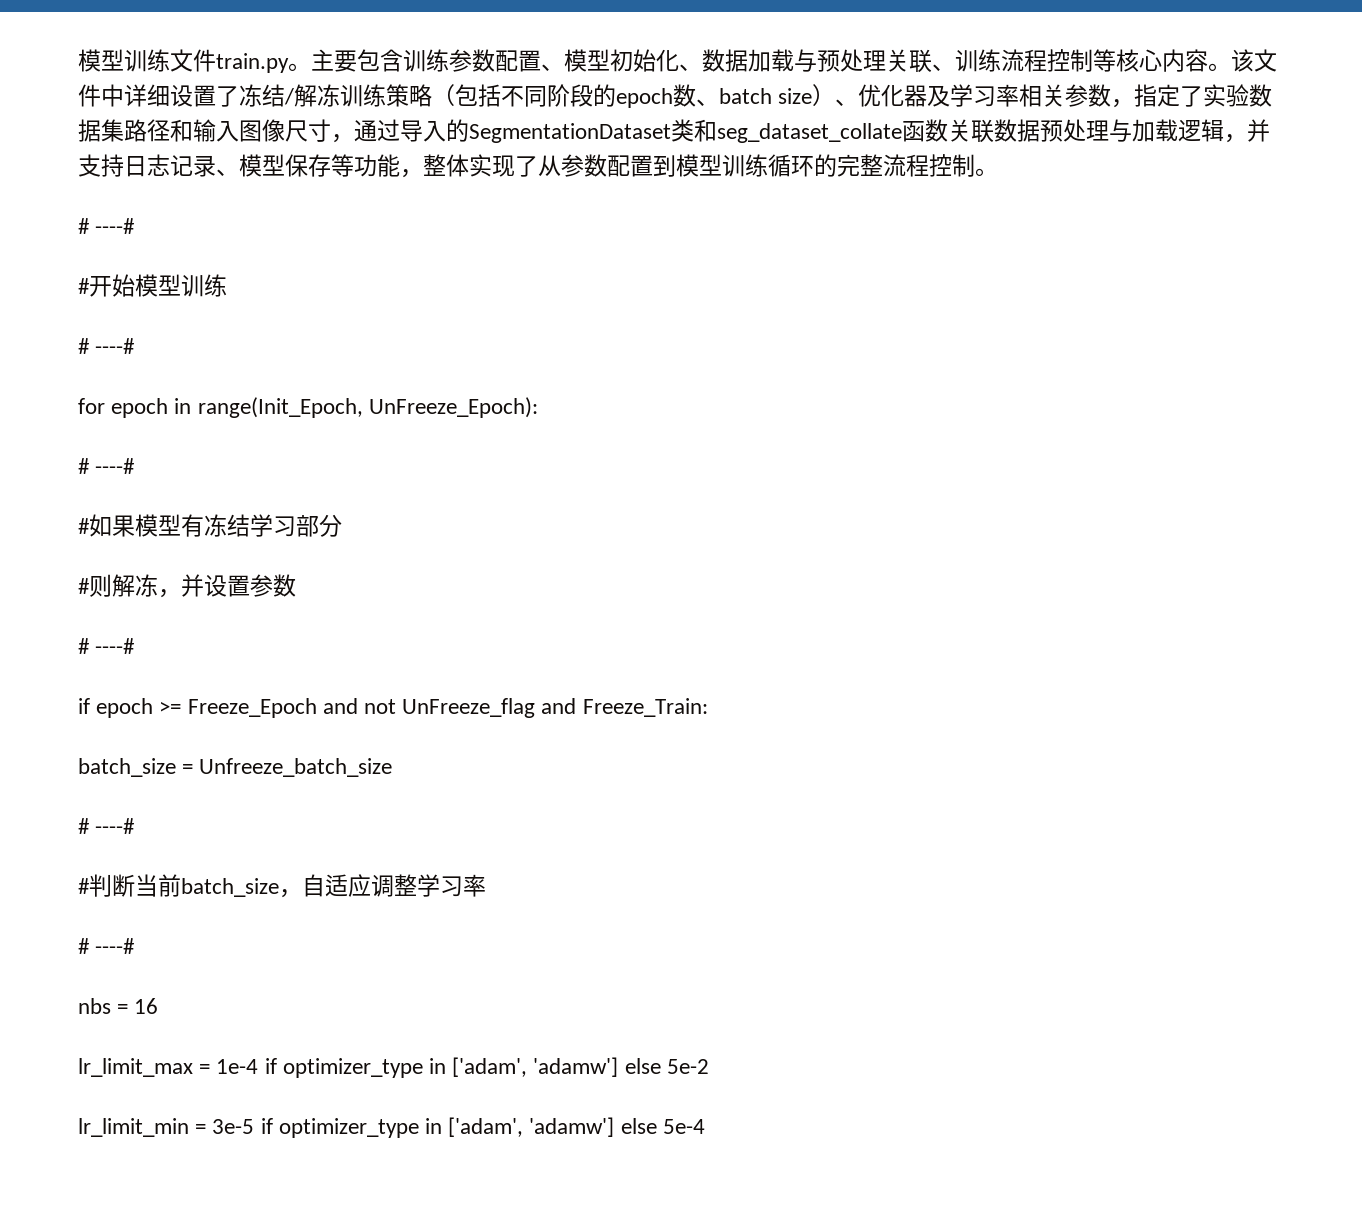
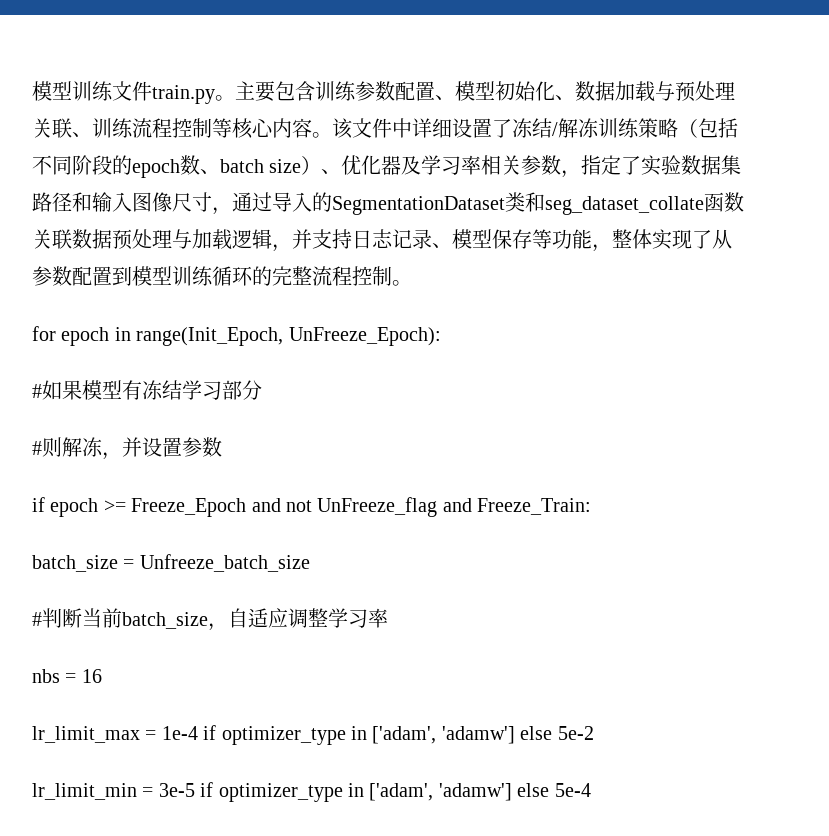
  该文件中详细设置了冻结/解冻训练策略（包括不同阶段的epoch数、batch size）、优化器及学习率相关参数，指定了实验数据集路径和输入图像尺寸，通过导入的SegmentationDataset类和seg_dataset_collate函数关联数据预处理与加载逻辑，并支持日志记录、模型保存等功能，整体实现了从参数配置到模型训练循环的完整流程控制。
- # ----#
- #开始模型训练
- # ----#
  for epoch in range(Init_Epoch, UnFreeze_Epoch):
- # ----#
  #则解冻，并设置参数
- # ----#
  batch_size = Unfreeze_batch_size
- # ----#
  #判断当前batch_size，自适应调整学习率
- # ----#

